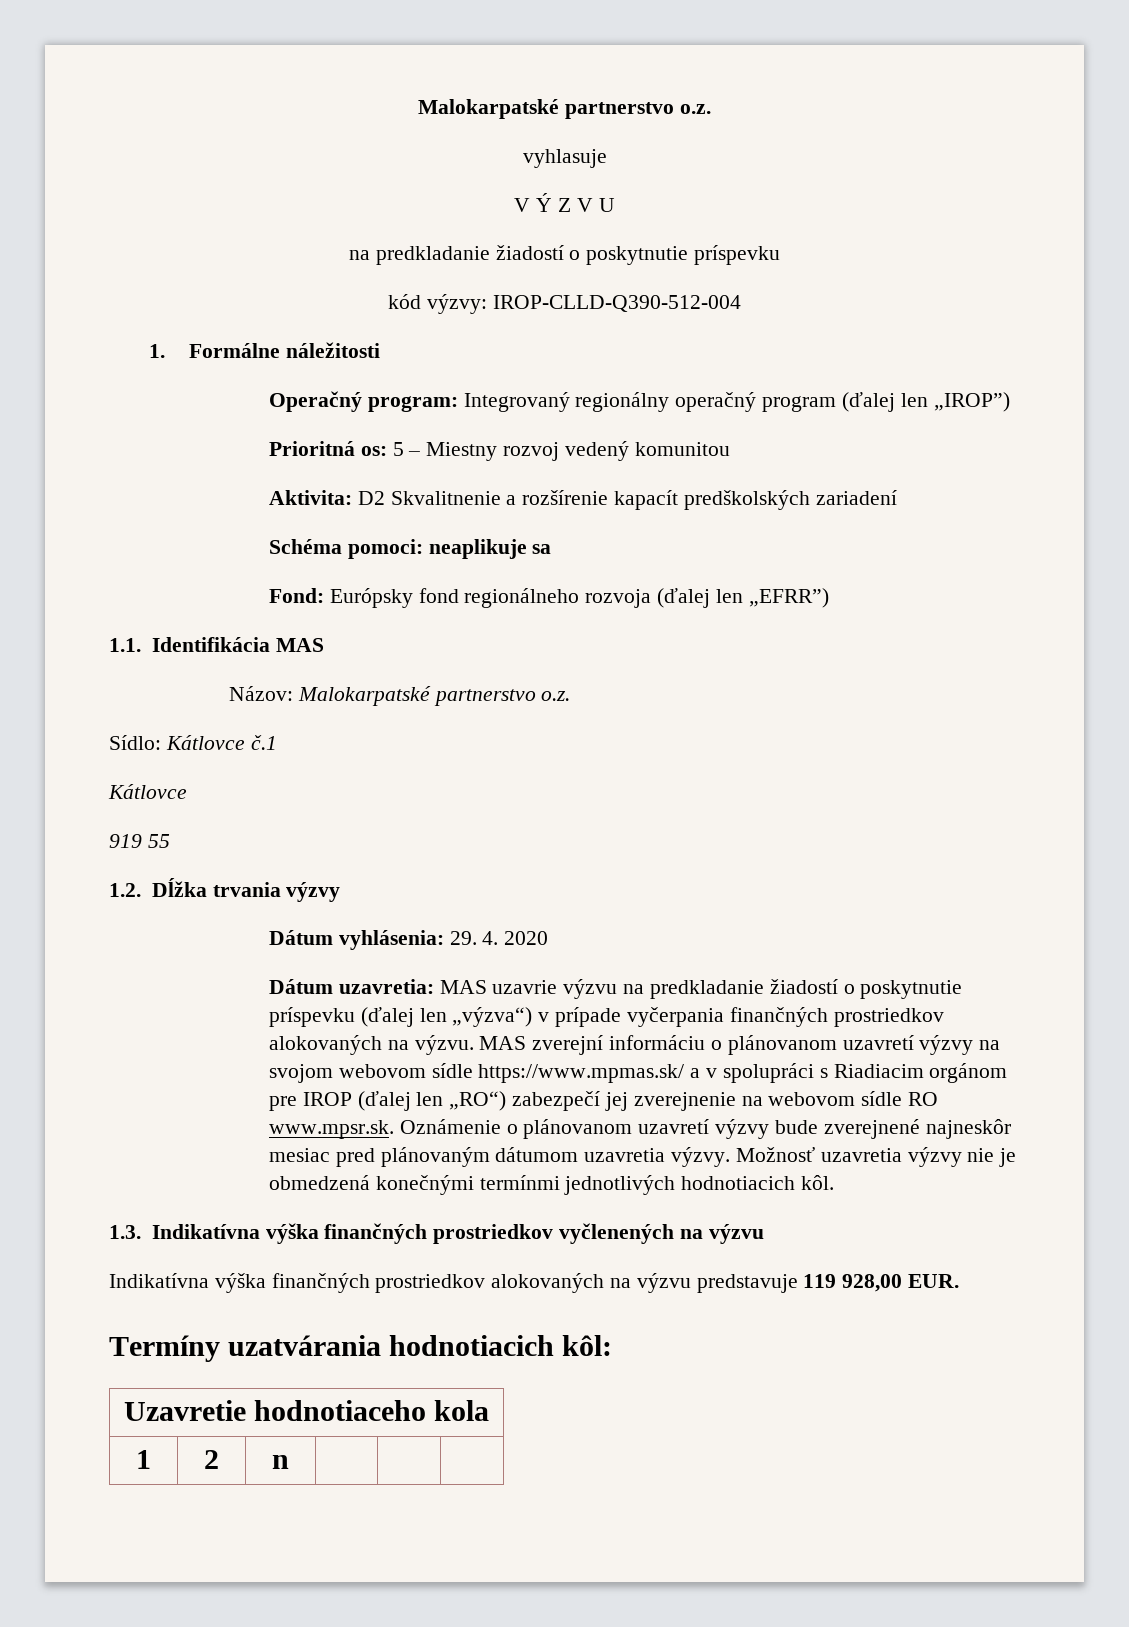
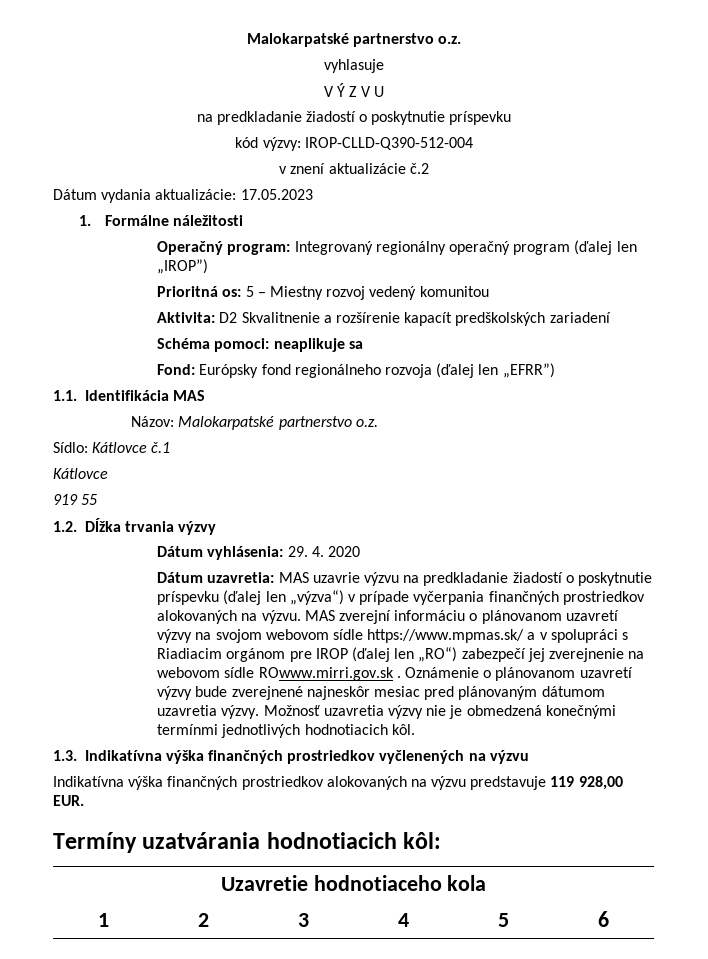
+ v znení aktualizácie č.2
+ Dátum vydania aktualizácie: 17.05.2023
- MAS zverejní informáciu o plánovanom uzavretí výzvy na svojom webovom sídle https://www.mpmas.sk/ a v spolupráci s Riadiacim orgánom pre IROP (ďalej len „RO“) zabezpečí jej zverejnenie na webovom sídle RO www.mpsr.sk. Oznámenie o plánovanom uzavretí výzvy bude zverejnené najneskôr mesiac pred plánovaným dátumom uzavretia výzvy.
+ MAS zverejní informáciu o plánovanom uzavretí výzvy na svojom webovom sídle https://www.mpmas.sk/ a v spolupráci s Riadiacim orgánom pre IROP (ďalej len „RO“) zabezpečí jej zverejnenie na webovom sídle ROwww.mirri.gov.sk . Oznámenie o plánovanom uzavretí výzvy bude zverejnené najneskôr mesiac pred plánovaným dátumom uzavretia výzvy.
- 1 | 2 | n | | |
+ 1 | 2 | 3 | 4 | 5 | 6

